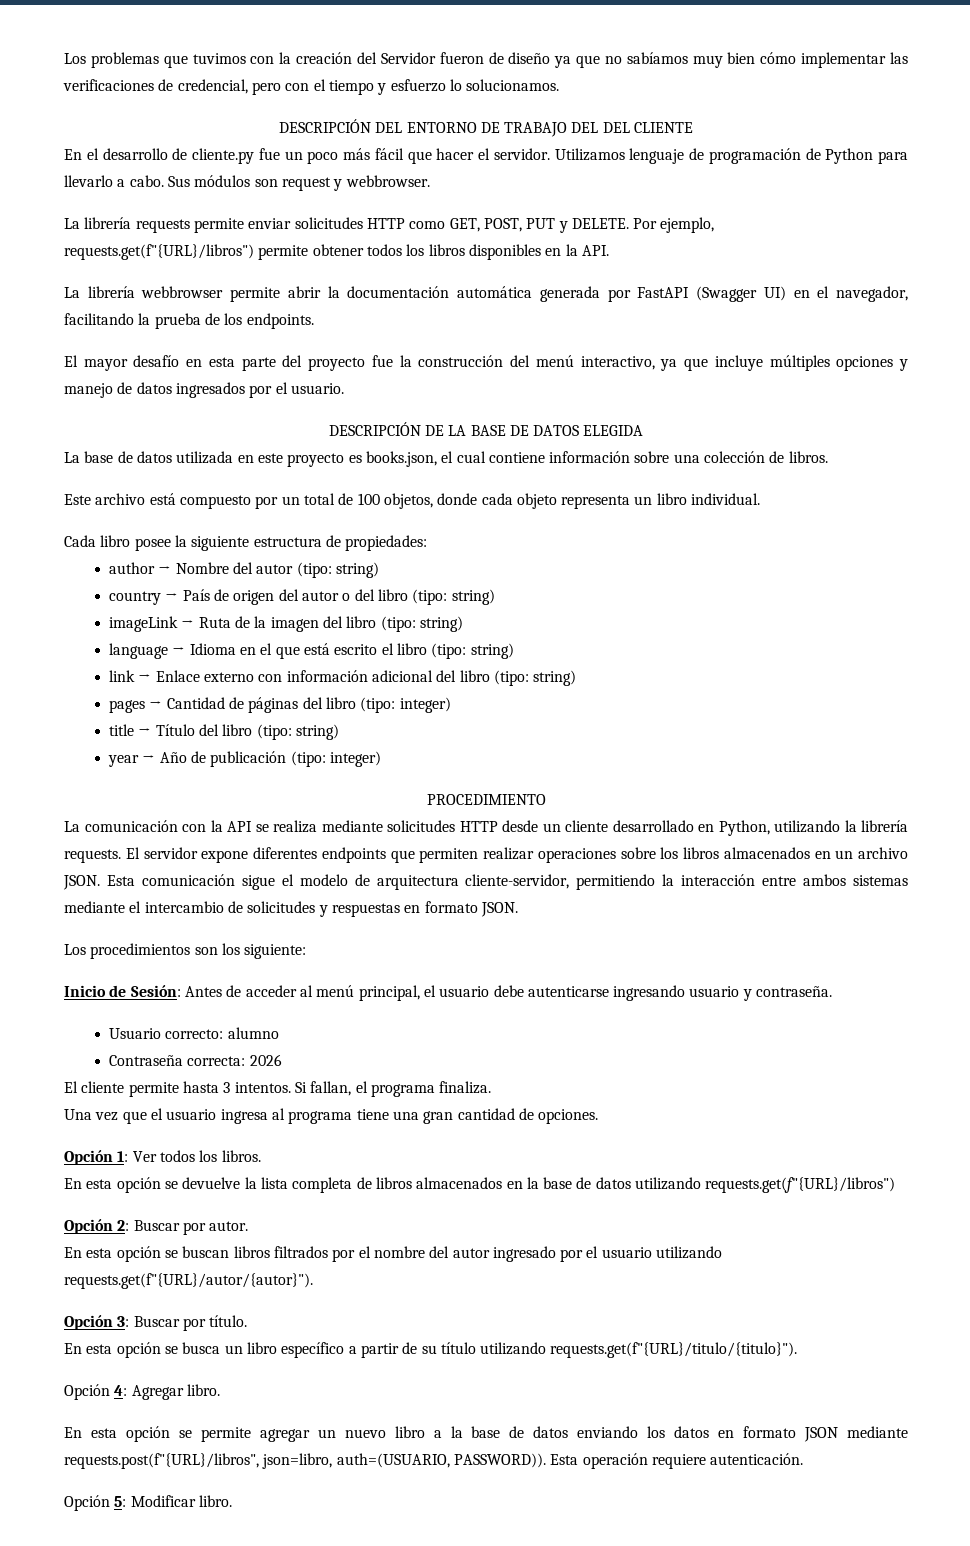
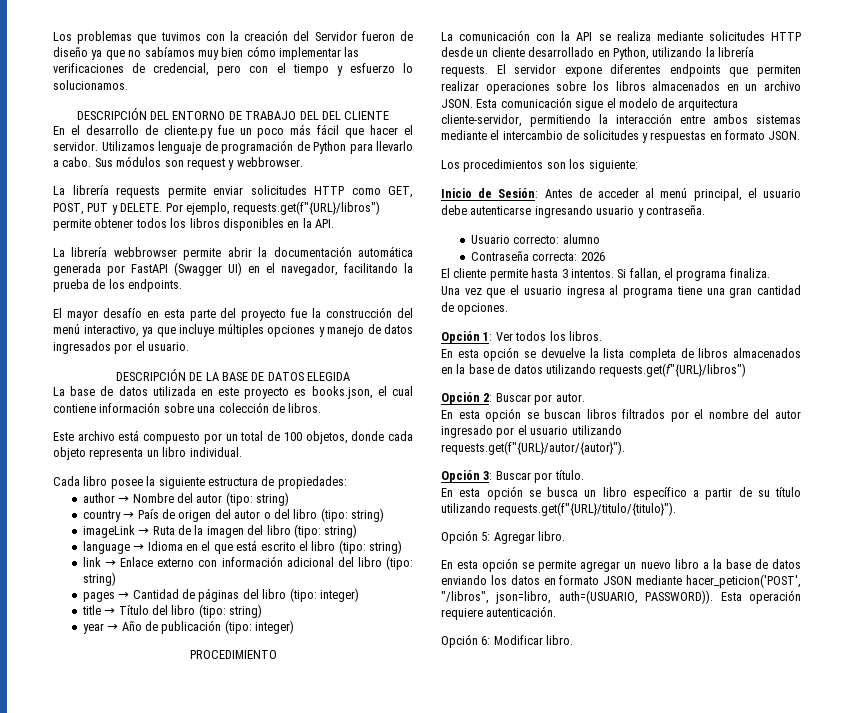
- Opción 4: Agregar libro.
+ Opción 5: Agregar libro.
- En esta opción se permite agregar un nuevo libro a la base de datos enviando los datos en formato JSON mediante requests.post(f"{URL}/libros", json=libro, auth=(USUARIO, PASSWORD)).
+ En esta opción se permite agregar un nuevo libro a la base de datos enviando los datos en formato JSON mediante hacer_peticion('POST', "/libros", json=libro, auth=(USUARIO, PASSWORD)).
- Opción 5: Modificar libro.
+ Opción 6: Modificar libro.

